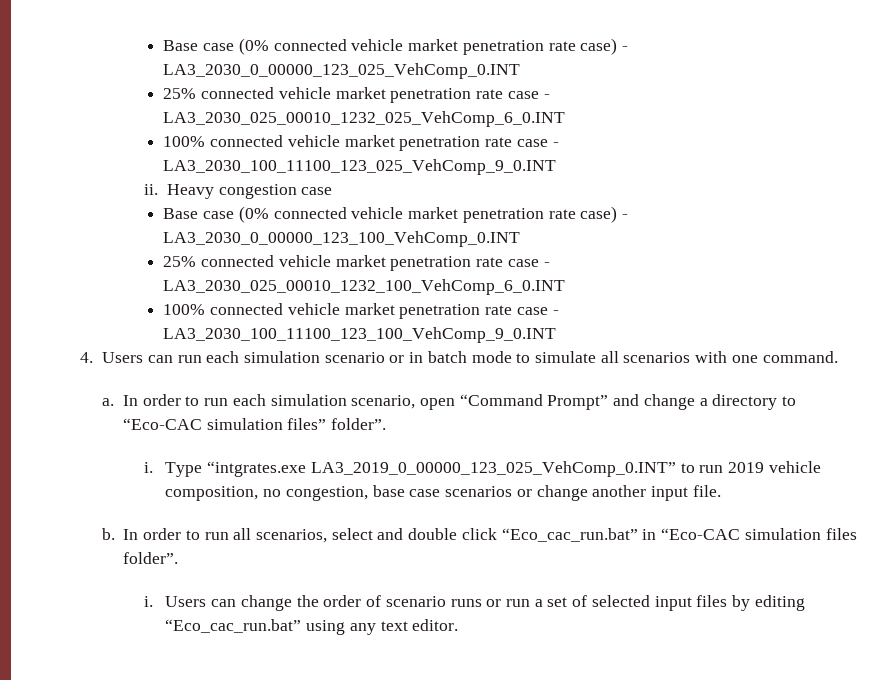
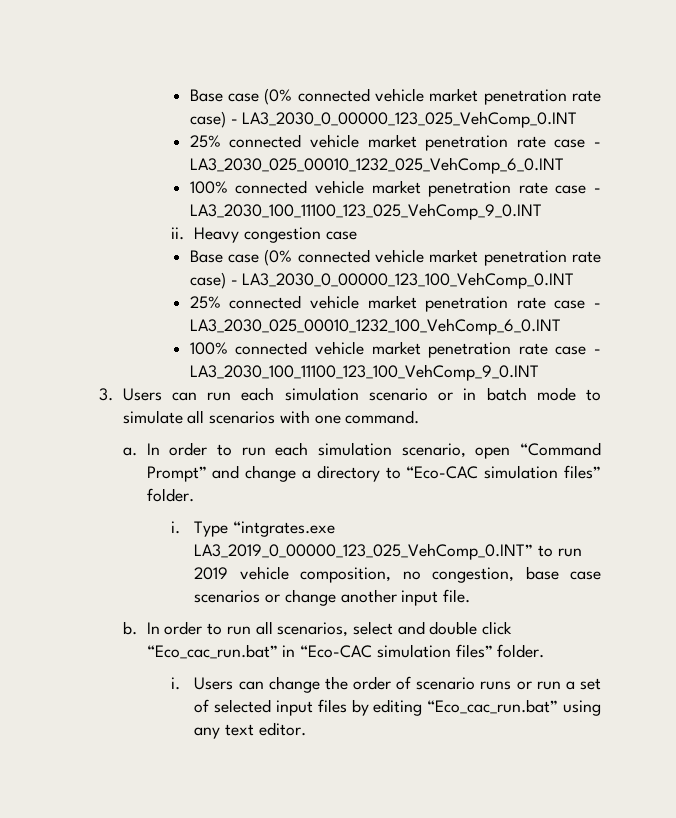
- 4. Users can run each simulation scenario or in batch mode to simulate all scenarios with one command.
+ 3. Users can run each simulation scenario or in batch mode to simulate all scenarios with one command.
- In order to run each simulation scenario, open “Command Prompt” and change a directory to “Eco-CAC simulation files” folder”.
+ In order to run each simulation scenario, open “Command Prompt” and change a directory to “Eco-CAC simulation files” folder.
- In order to run all scenarios, select and double click “Eco_cac_run.bat” in “Eco-CAC simulation files folder”.
+ In order to run all scenarios, select and double click “Eco_cac_run.bat” in “Eco-CAC simulation files” folder.

